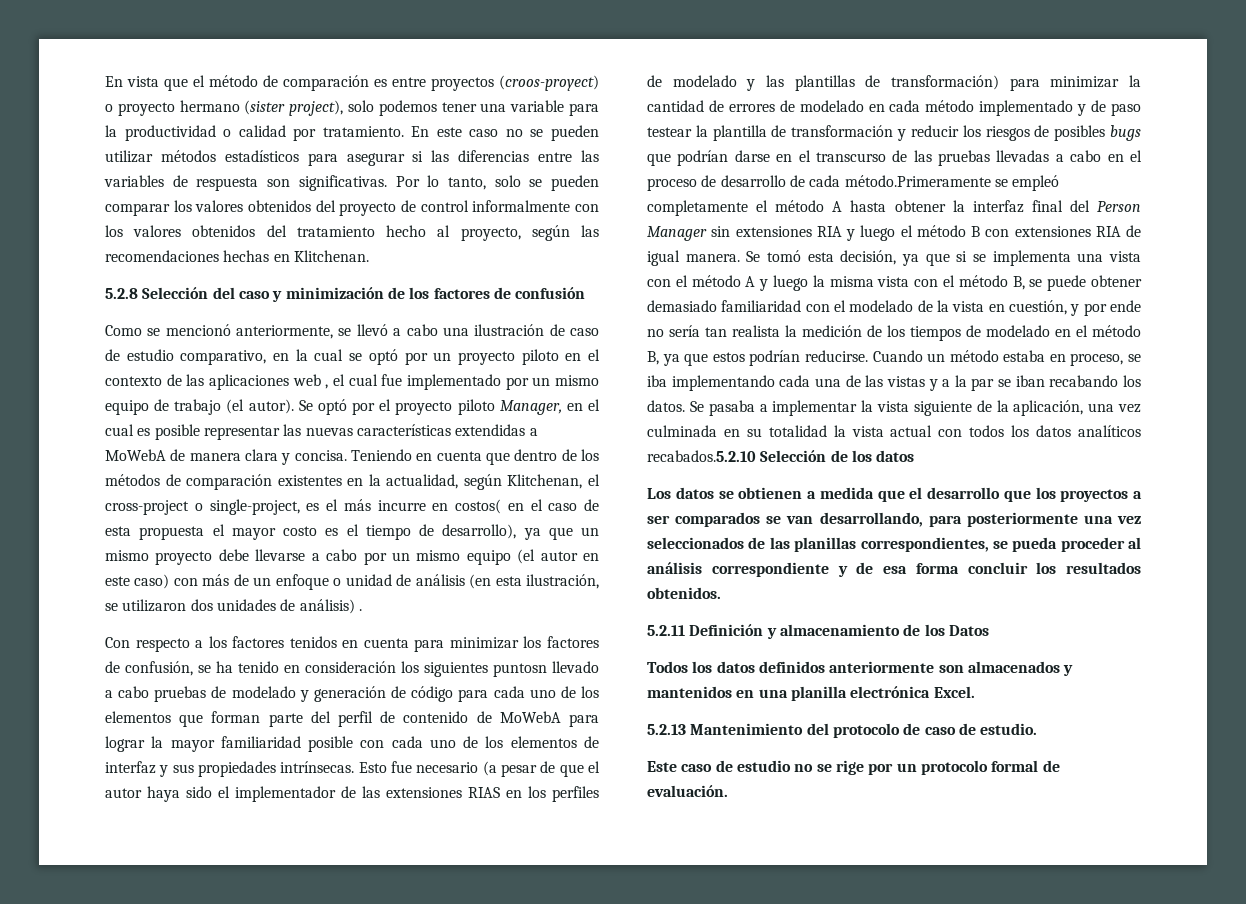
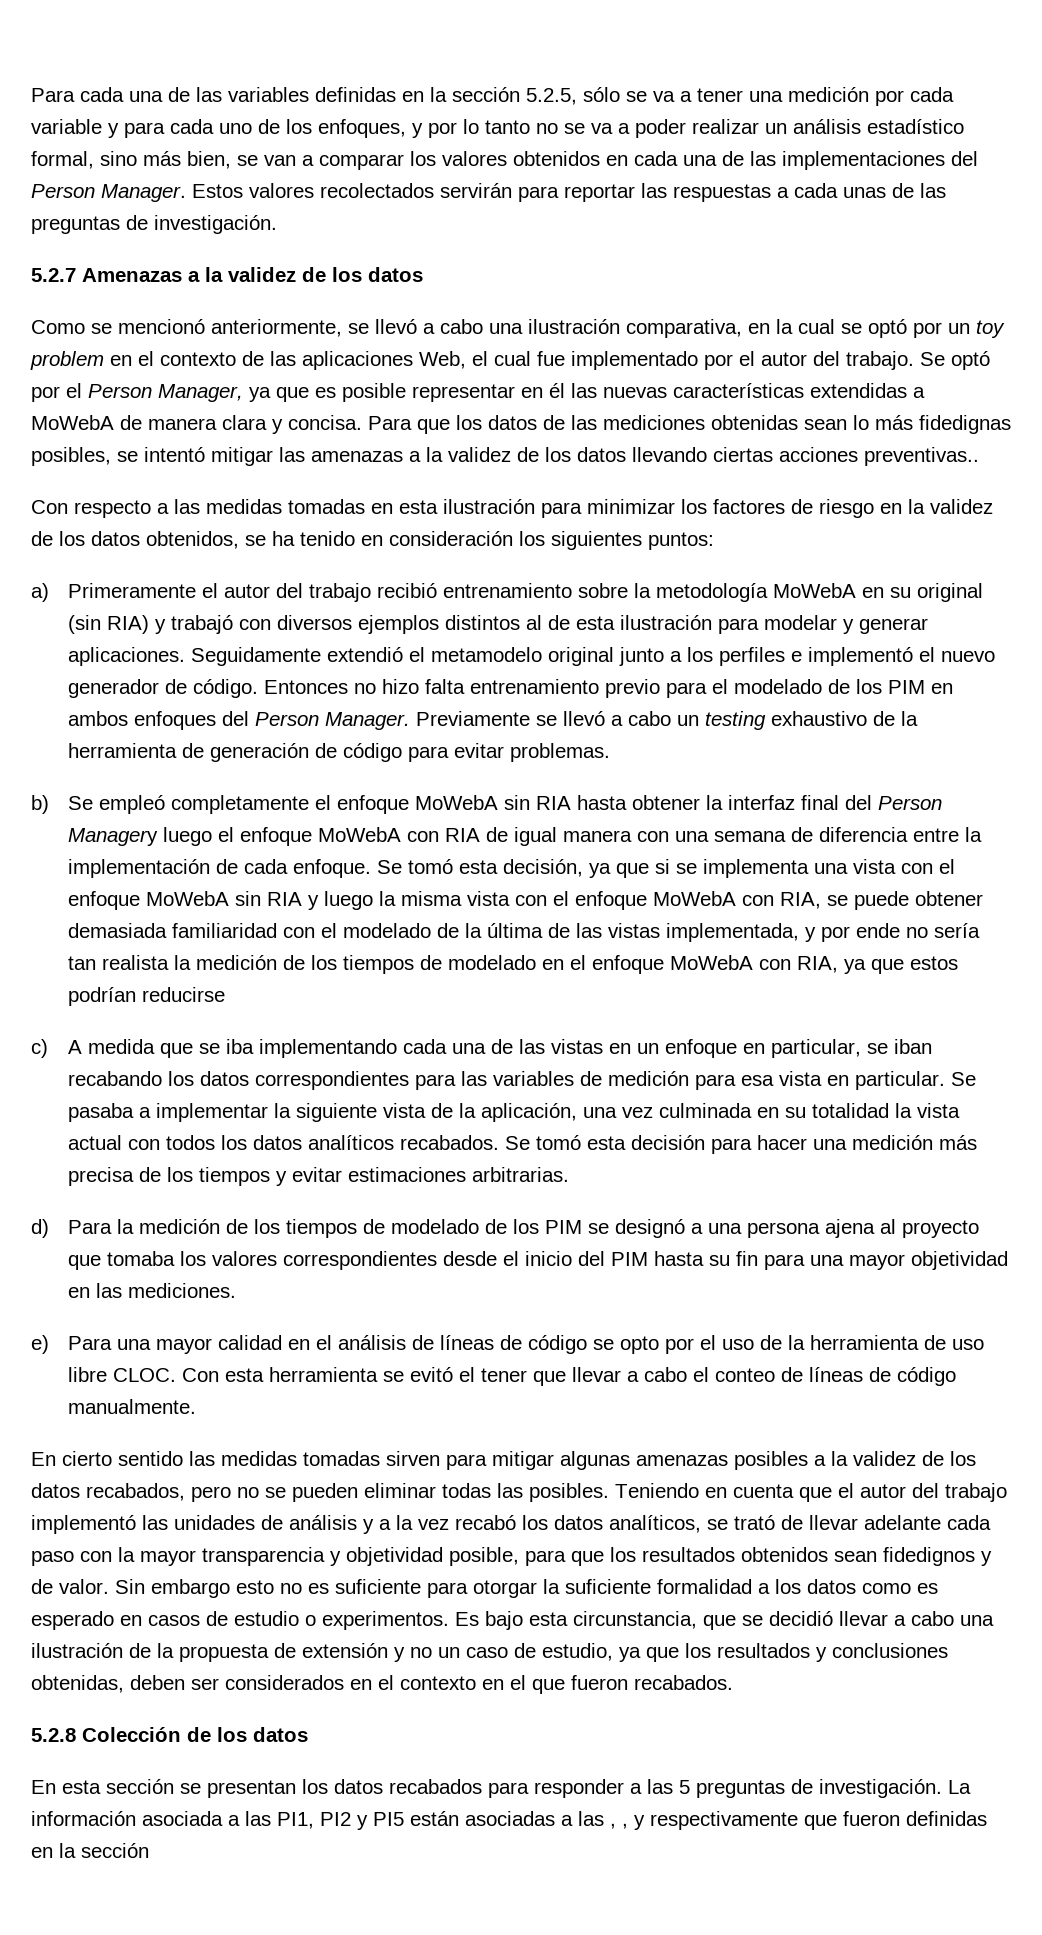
- En vista que el método de comparación es entre proyectos (croos-proyect) o proyecto hermano (sister project), solo podemos tener una variable para la productividad o calidad por tratamiento. En este caso no se pueden utilizar métodos estadísticos para asegurar si las diferencias entre las variables de respuesta son significativas. Por lo tanto, solo se pueden comparar los valores obtenidos del proyecto de control informalmente con los valores obtenidos del tratamiento hecho al proyecto, según las recomendaciones hechas en Klitchenan.
- 5.2.8 Selección del caso y minimización de los factores de confusión
+ Para cada una de las variables definidas en la sección 5.2.5, sólo se va a tener una medición por cada variable y para cada uno de los enfoques, y por lo tanto no se va a poder realizar un análisis estadístico formal, sino más bien, se van a comparar los valores obtenidos en cada una de las implementaciones del Person Manager. Estos valores recolectados servirán para reportar las respuestas a cada unas de las preguntas de investigación.
+ 5.2.7 Amenazas a la validez de los datos
- Como se mencionó anteriormente, se llevó a cabo una ilustración de caso de estudio comparativo, en la cual se optó por un proyecto piloto en el contexto de las aplicaciones web , el cual fue implementado por un mismo equipo de trabajo (el autor). Se optó por el proyecto piloto Manager, en el cual es posible representar las nuevas características extendidas a MoWebA de manera clara y concisa.
+ Como se mencionó anteriormente, se llevó a cabo una ilustración comparativa, en la cual se optó por un toy problem en el contexto de las aplicaciones Web, el cual fue implementado por el autor del trabajo. Se optó por el Person Manager, ya que es posible representar en él las nuevas características extendidas a MoWebA de manera clara y concisa.
- Teniendo en cuenta que dentro de los métodos de comparación existentes en la actualidad, según Klitchenan, el cross-project o single-project, es el más incurre en costos( en el caso de esta propuesta el mayor costo es el tiempo de desarrollo), ya que un mismo proyecto debe llevarse a cabo por un mismo equipo (el autor en este caso) con más de un enfoque o unidad de análisis (en esta ilustración, se utilizaron dos unidades de análisis) .
- Con respecto a los factores tenidos en cuenta para minimizar los factores de confusión, se ha tenido en consideración los siguientes puntosn llevado a cabo pruebas de modelado y generación de código para cada uno de los elementos que forman parte del perfil de contenido de MoWebA para lograr la mayor familiaridad posible con cada uno de los elementos de interfaz y sus propiedades intrínsecas. Esto fue necesario (a pesar de que el autor haya sido el implementador de las extensiones RIAS en los perfiles de modelado y las plantillas de transformación) para minimizar la cantidad de errores de modelado en cada método implementado y de paso testear la plantilla de transformación y reducir los riesgos de posibles bugs que podrían darse en el transcurso de las pruebas llevadas a cabo en el proceso de desarrollo de cada método.Primeramente se empleó completamente el método A hasta obtener la interfaz final del Person Manager sin extensiones RIA y luego el método B con extensiones RIA de igual manera.
+ Para que los datos de las mediciones obtenidas sean lo más fidedignas posibles, se intentó mitigar las amenazas a la validez de los datos llevando ciertas acciones preventivas..
+ Con respecto a las medidas tomadas en esta ilustración para minimizar los factores de riesgo en la validez de los datos obtenidos, se ha tenido en consideración los siguientes puntos:
+ a) Primeramente el autor del trabajo recibió entrenamiento sobre la metodología MoWebA en su original (sin RIA) y trabajó con diversos ejemplos distintos al de esta ilustración para modelar y generar aplicaciones. Seguidamente extendió el metamodelo original junto a los perfiles e implementó el nuevo generador de código. Entonces no hizo falta entrenamiento previo para el modelado de los PIM en ambos enfoques del Person Manager. Previamente se llevó a cabo un testing exhaustivo de la herramienta de generación de código para evitar problemas.
+ b) Se empleó completamente el enfoque MoWebA sin RIA hasta obtener la interfaz final del Person Managery luego el enfoque MoWebA con RIA de igual manera con una semana de diferencia entre la implementación de cada enfoque.
- Se tomó esta decisión, ya que si se implementa una vista con el método A y luego la misma vista con el método B, se puede obtener demasiado familiaridad con el modelado de la vista en cuestión, y por ende no sería tan realista la medición de los tiempos de modelado en el método B, ya que estos podrían reducirse. Cuando un método estaba en proceso, se iba implementando cada una de las vistas y a la par se iban recabando los datos.
+ Se tomó esta decisión, ya que si se implementa una vista con el enfoque MoWebA sin RIA y luego la misma vista con el enfoque MoWebA con RIA, se puede obtener demasiada familiaridad con el modelado de la última de las vistas implementada, y por ende no sería tan realista la medición de los tiempos de modelado en el enfoque MoWebA con RIA, ya que estos podrían reducirse
+ c) A medida que se iba implementando cada una de las vistas en un enfoque en particular, se iban recabando los datos correspondientes para las variables de medición para esa vista en particular.
- Se pasaba a implementar la vista siguiente de la aplicación, una vez culminada en su totalidad la vista actual con todos los datos analíticos recabados.5.2.10 Selección de los datos
- Los datos se obtienen a medida que el desarrollo que los proyectos a ser comparados se van desarrollando, para posteriormente una vez seleccionados de las planillas correspondientes, se pueda proceder al análisis correspondiente y de esa forma concluir los resultados obtenidos.
- 5.2.11 Definición y almacenamiento de los Datos
- Todos los datos definidos anteriormente son almacenados y mantenidos en una planilla electrónica Excel.
- 5.2.13 Mantenimiento del protocolo de caso de estudio.
- Este caso de estudio no se rige por un protocolo formal de evaluación.
+ Se pasaba a implementar la siguiente vista de la aplicación, una vez culminada en su totalidad la vista actual con todos los datos analíticos recabados. Se tomó esta decisión para hacer una medición más precisa de los tiempos y evitar estimaciones arbitrarias.
+ d) Para la medición de los tiempos de modelado de los PIM se designó a una persona ajena al proyecto que tomaba los valores correspondientes desde el inicio del PIM hasta su fin para una mayor objetividad en las mediciones.
+ e) Para una mayor calidad en el análisis de líneas de código se opto por el uso de la herramienta de uso libre CLOC. Con esta herramienta se evitó el tener que llevar a cabo el conteo de líneas de código manualmente.
+ En cierto sentido las medidas tomadas sirven para mitigar algunas amenazas posibles a la validez de los datos recabados, pero no se pueden eliminar todas las posibles. Teniendo en cuenta que el autor del trabajo implementó las unidades de análisis y a la vez recabó los datos analíticos, se trató de llevar adelante cada paso con la mayor transparencia y objetividad posible, para que los resultados obtenidos sean fidedignos y de valor. Sin embargo esto no es suficiente para otorgar la suficiente formalidad a los datos como es esperado en casos de estudio o experimentos. Es bajo esta circunstancia, que se decidió llevar a cabo una ilustración de la propuesta de extensión y no un caso de estudio, ya que los resultados y conclusiones obtenidas, deben ser considerados en el contexto en el que fueron recabados.
+ 5.2.8 Colección de los datos
+ En esta sección se presentan los datos recabados para responder a las 5 preguntas de investigación. La información asociada a las PI1, PI2 y PI5 están asociadas a las , , y respectivamente que fueron definidas en la sección

